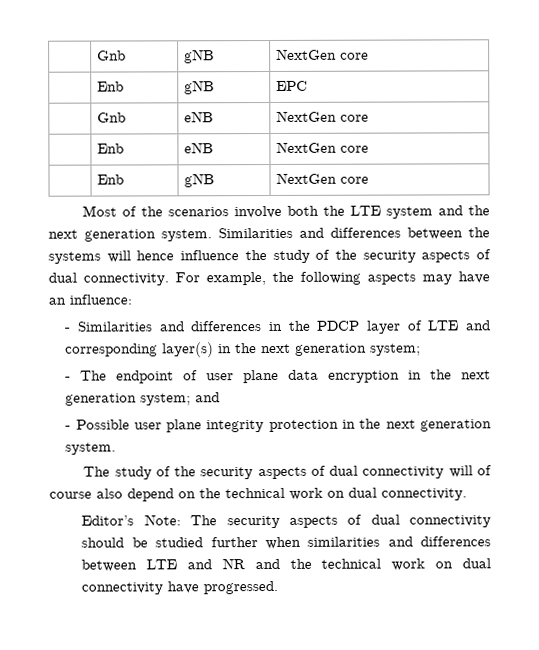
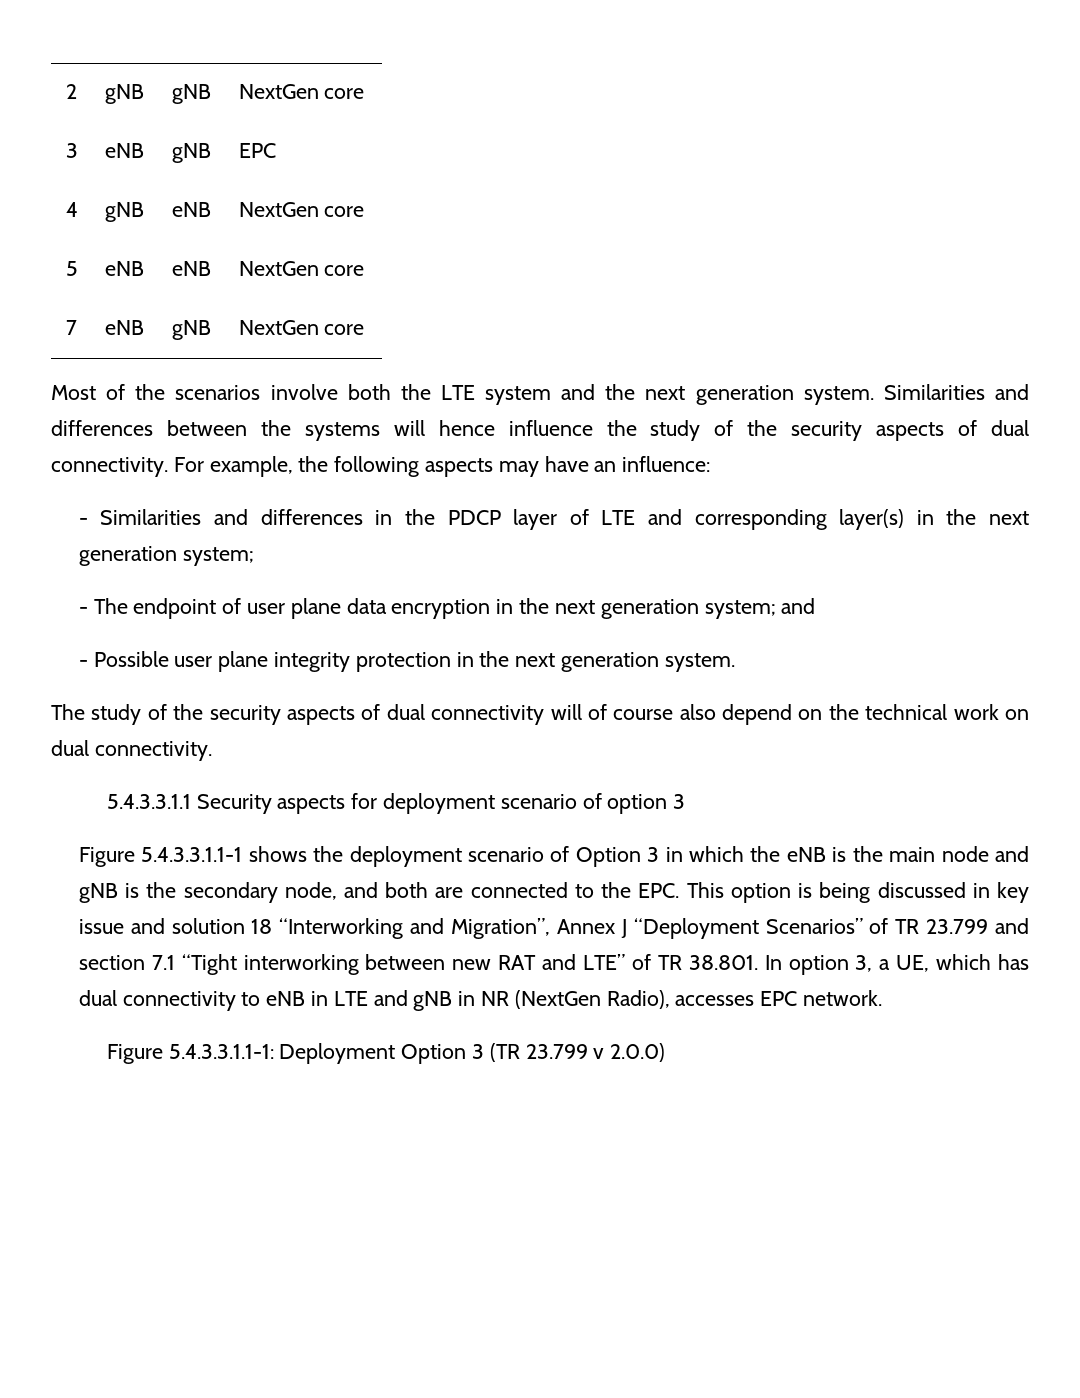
- | Gnb | gNB | NextGen core
- | Enb | gNB | EPC
+ 2 | gNB | gNB | NextGen core
+ 3 | eNB | gNB | EPC
- | Gnb | eNB | NextGen core
- | Enb | eNB | NextGen core
- | Enb | gNB | NextGen core
+ 4 | gNB | eNB | NextGen core
+ 5 | eNB | eNB | NextGen core
+ 7 | eNB | gNB | NextGen core
- Editor’s Note: The security aspects of dual connectivity should be studied further when similarities and differences between LTE and NR and the technical work on dual connectivity have progressed.
+ 5.4.3.3.1.1 Security aspects for deployment scenario of option 3
+ Figure 5.4.3.3.1.1-1 shows the deployment scenario of Option 3 in which the eNB is the main node and gNB is the secondary node, and both are connected to the EPC. This option is being discussed in key issue and solution 18 “Interworking and Migration”, Annex J “Deployment Scenarios” of TR 23.799 and section 7.1 “Tight interworking between new RAT and LTE” of TR 38.801. In option 3, a UE, which has dual connectivity to eNB in LTE and gNB in NR (NextGen Radio), accesses EPC network.
+ Figure 5.4.3.3.1.1-1: Deployment Option 3 (TR 23.799 v 2.0.0)

